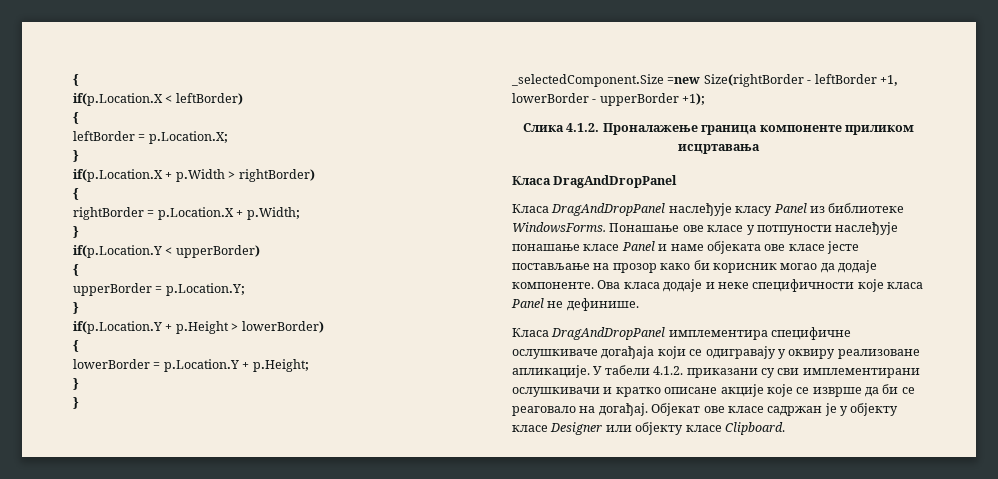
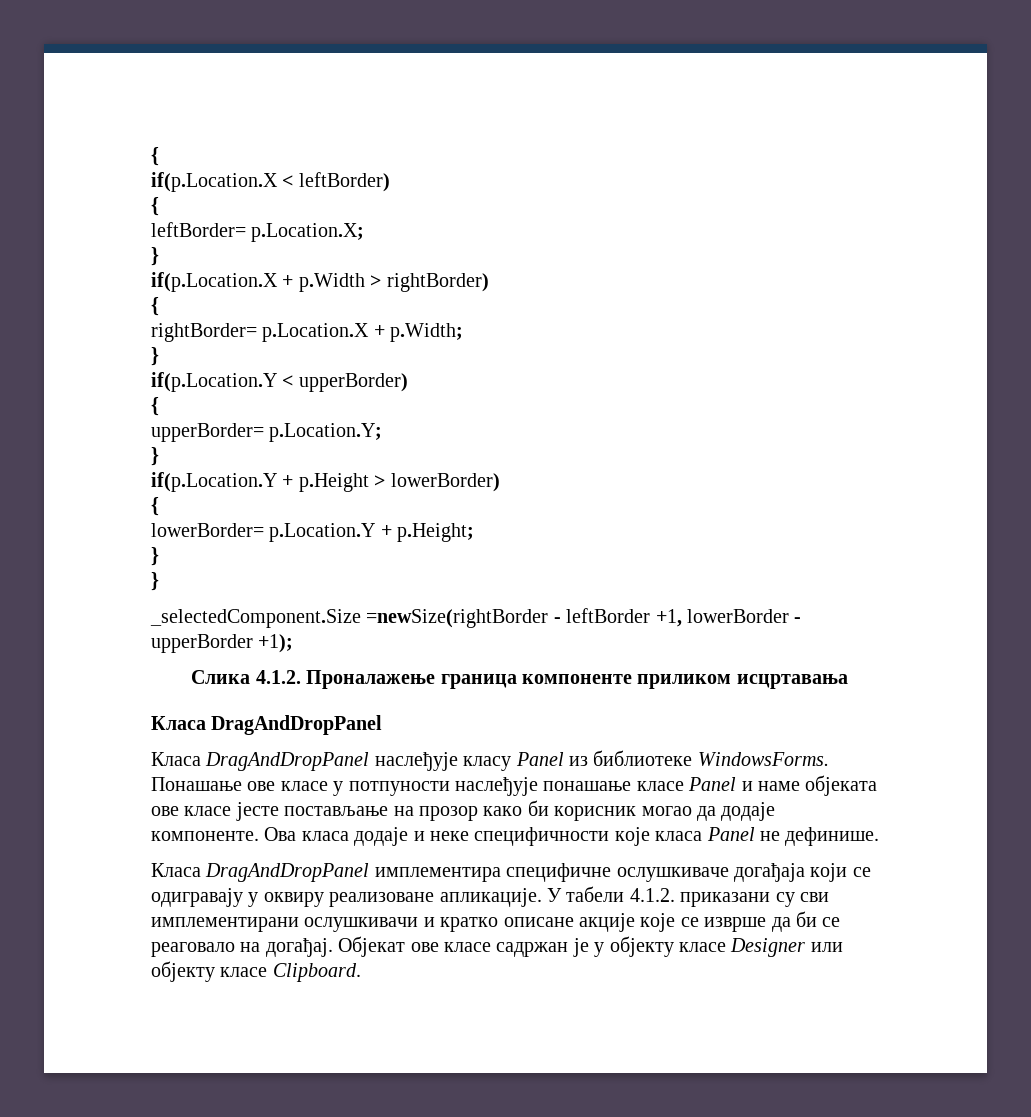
- leftBorder = p.Location.X;
+ leftBorder= p.Location.X;
- rightBorder = p.Location.X + p.Width;
+ rightBorder= p.Location.X + p.Width;
- upperBorder = p.Location.Y;
+ upperBorder= p.Location.Y;
- lowerBorder = p.Location.Y + p.Height;
+ lowerBorder= p.Location.Y + p.Height;
- _selectedComponent.Size =new Size(rightBorder - leftBorder +1, lowerBorder - upperBorder +1);
+ _selectedComponent.Size =newSize(rightBorder - leftBorder +1, lowerBorder - upperBorder +1);

